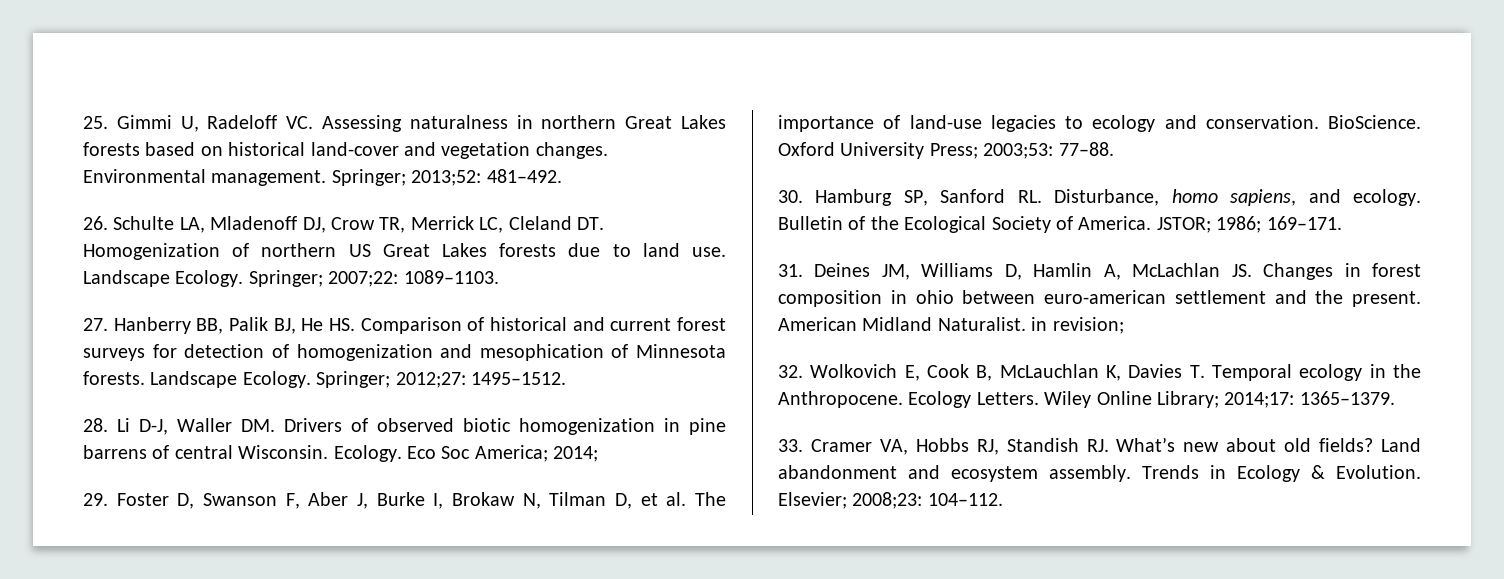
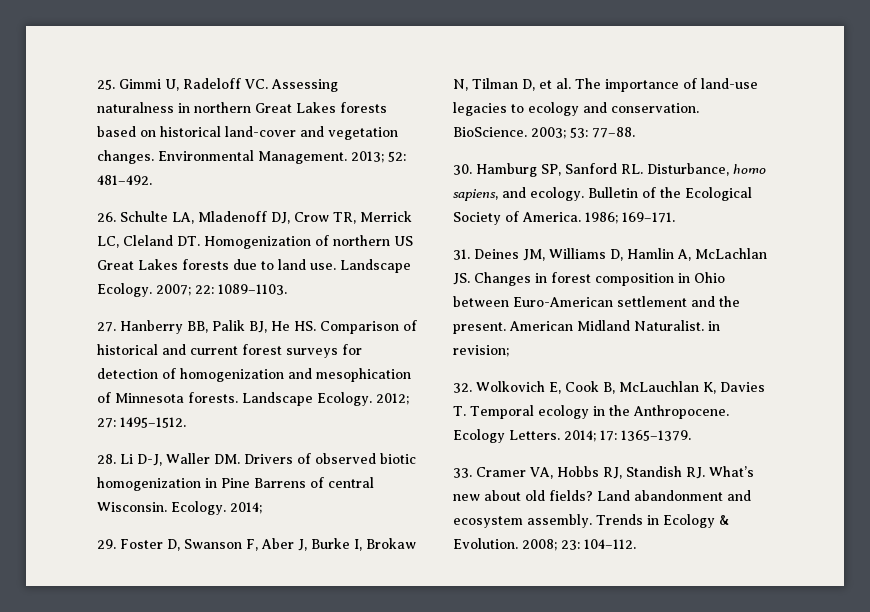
- Environmental management. Springer; 2013;52: 481–492.
+ Environmental Management. 2013; 52: 481–492.
- Springer; 2007;22: 1089–1103.
+ 2007; 22: 1089–1103.
- Springer; 2012;27: 1495–1512.
+ 2012; 27: 1495–1512.
- 28. Li D-J, Waller DM. Drivers of observed biotic homogenization in pine barrens of central Wisconsin.
+ 28. Li D-J, Waller DM. Drivers of observed biotic homogenization in Pine Barrens of central Wisconsin.
- Ecology. Eco Soc America; 2014;
+ Ecology. 2014;
- Oxford University Press; 2003;53: 77–88.
+ 2003; 53: 77–88.
- JSTOR; 1986; 169–171.
+ 1986; 169–171.
- 31. Deines JM, Williams D, Hamlin A, McLachlan JS. Changes in forest composition in ohio between euro-american settlement and the present.
+ 31. Deines JM, Williams D, Hamlin A, McLachlan JS. Changes in forest composition in Ohio between Euro-American settlement and the present.
- Wiley Online Library; 2014;17: 1365–1379.
+ 2014; 17: 1365–1379.
- Elsevier; 2008;23: 104–112.
+ 2008; 23: 104–112.

